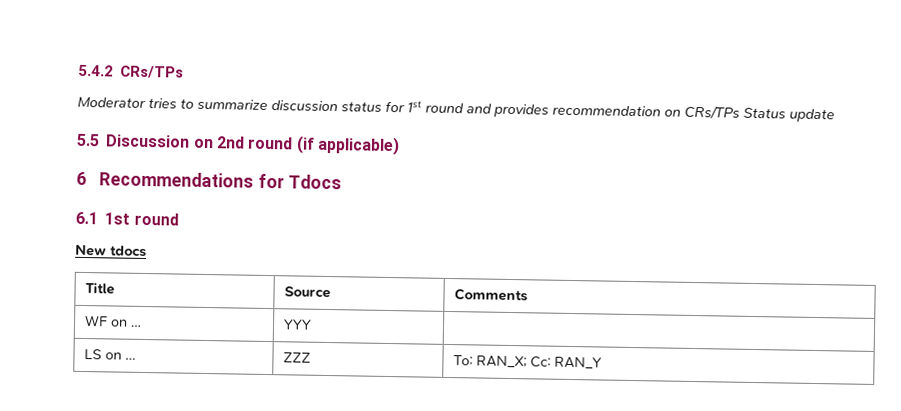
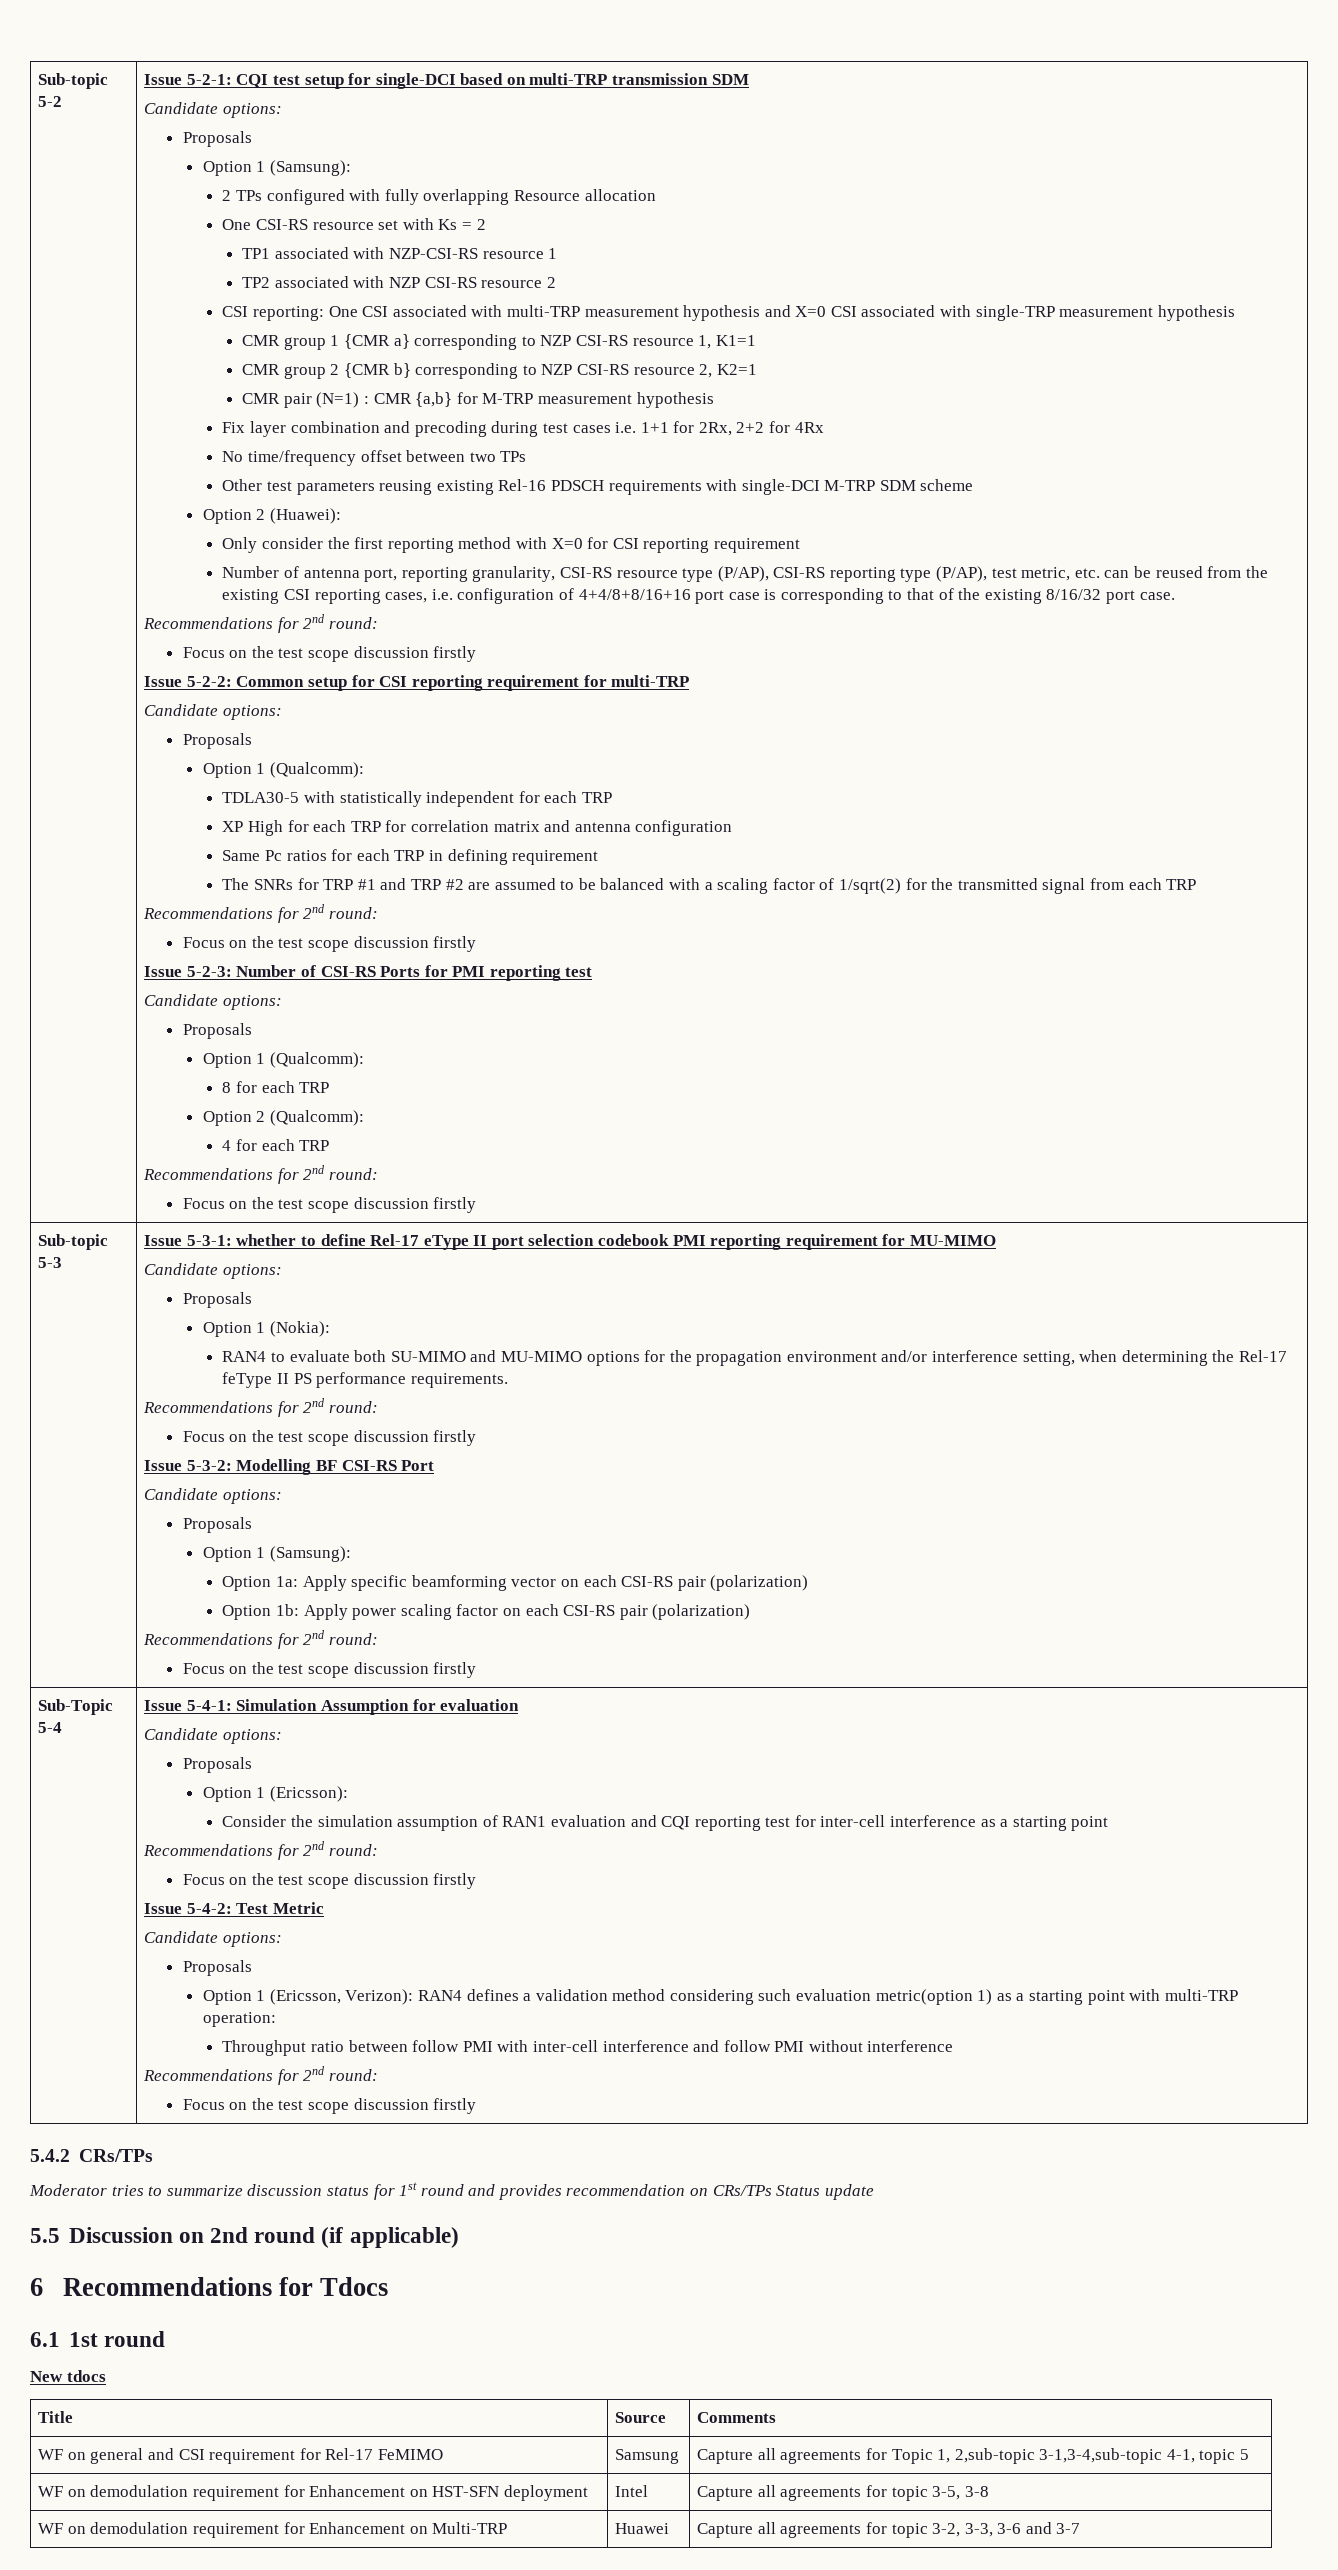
+ Sub-topic 5-2 | Issue 5-2-1: CQI test setup for single-DCI based on multi-TRP transmission SDM
+ Candidate options:
+ Proposals
+ Option 1 (Samsung):
+ 2 TPs configured with fully overlapping Resource allocation
+ One CSI-RS resource set with Ks = 2
+ TP1 associated with NZP-CSI-RS resource 1
+ TP2 associated with NZP CSI-RS resource 2
+ CSI reporting: One CSI associated with multi-TRP measurement hypothesis and X=0 CSI associated with single-TRP measurement hypothesis
+ CMR group 1 {CMR a} corresponding to NZP CSI-RS resource 1, K1=1
+ CMR group 2 {CMR b} corresponding to NZP CSI-RS resource 2, K2=1
+ CMR pair (N=1) : CMR {a,b} for M-TRP measurement hypothesis
+ Fix layer combination and precoding during test cases i.e. 1+1 for 2Rx, 2+2 for 4Rx
+ No time/frequency offset between two TPs
+ Other test parameters reusing existing Rel-16 PDSCH requirements with single-DCI M-TRP SDM scheme
+ Option 2 (Huawei):
+ Only consider the first reporting method with X=0 for CSI reporting requirement
+ Number of antenna port, reporting granularity, CSI-RS resource type (P/AP), CSI-RS reporting type (P/AP), test metric, etc. can be reused from the existing CSI reporting cases, i.e. configuration of 4+4/8+8/16+16 port case is corresponding to that of the existing 8/16/32 port case.
+ Recommendations for 2nd round:
+ Focus on the test scope discussion firstly
+ Issue 5-2-2: Common setup for CSI reporting requirement for multi-TRP
+ Candidate options:
+ Proposals
+ Option 1 (Qualcomm):
+ TDLA30-5 with statistically independent for each TRP
+ XP High for each TRP for correlation matrix and antenna configuration
+ Same Pc ratios for each TRP in defining requirement
+ The SNRs for TRP #1 and TRP #2 are assumed to be balanced with a scaling factor of 1/sqrt(2) for the transmitted signal from each TRP
+ Recommendations for 2nd round:
+ Focus on the test scope discussion firstly
+ Issue 5-2-3: Number of CSI-RS Ports for PMI reporting test
+ Candidate options:
+ Proposals
+ Option 1 (Qualcomm):
+ 8 for each TRP
+ Option 2 (Qualcomm):
+ 4 for each TRP
+ Recommendations for 2nd round:
+ Focus on the test scope discussion firstly
+ Sub-topic 5-3 | Issue 5-3-1: whether to define Rel-17 eType II port selection codebook PMI reporting requirement for MU-MIMO
+ Candidate options:
+ Proposals
+ Option 1 (Nokia):
+ RAN4 to evaluate both SU-MIMO and MU-MIMO options for the propagation environment and/or interference setting, when determining the Rel-17 feType II PS performance requirements.
+ Recommendations for 2nd round:
+ Focus on the test scope discussion firstly
+ Issue 5-3-2: Modelling BF CSI-RS Port
+ Candidate options:
+ Proposals
+ Option 1 (Samsung):
+ Option 1a: Apply specific beamforming vector on each CSI-RS pair (polarization)
+ Option 1b: Apply power scaling factor on each CSI-RS pair (polarization)
+ Recommendations for 2nd round:
+ Focus on the test scope discussion firstly
+ Sub-Topic 5-4 | Issue 5-4-1: Simulation Assumption for evaluation
+ Candidate options:
+ Proposals
+ Option 1 (Ericsson):
+ Consider the simulation assumption of RAN1 evaluation and CQI reporting test for inter-cell interference as a starting point
+ Recommendations for 2nd round:
+ Focus on the test scope discussion firstly
+ Issue 5-4-2: Test Metric
+ Candidate options:
+ Proposals
+ Option 1 (Ericsson, Verizon): RAN4 defines a validation method considering such evaluation metric(option 1) as a starting point with multi-TRP operation:
+ Throughput ratio between follow PMI with inter-cell interference and follow PMI without interference
+ Recommendations for 2nd round:
+ Focus on the test scope discussion firstly
- WF on … | YYY |
- LS on … | ZZZ | To: RAN_X; Cc: RAN_Y
+ WF on general and CSI requirement for Rel-17 FeMIMO | Samsung | Capture all agreements for Topic 1, 2,sub-topic 3-1,3-4,sub-topic 4-1, topic 5
+ WF on demodulation requirement for Enhancement on HST-SFN deployment | Intel | Capture all agreements for topic 3-5, 3-8
+ WF on demodulation requirement for Enhancement on Multi-TRP | Huawei | Capture all agreements for topic 3-2, 3-3, 3-6 and 3-7

